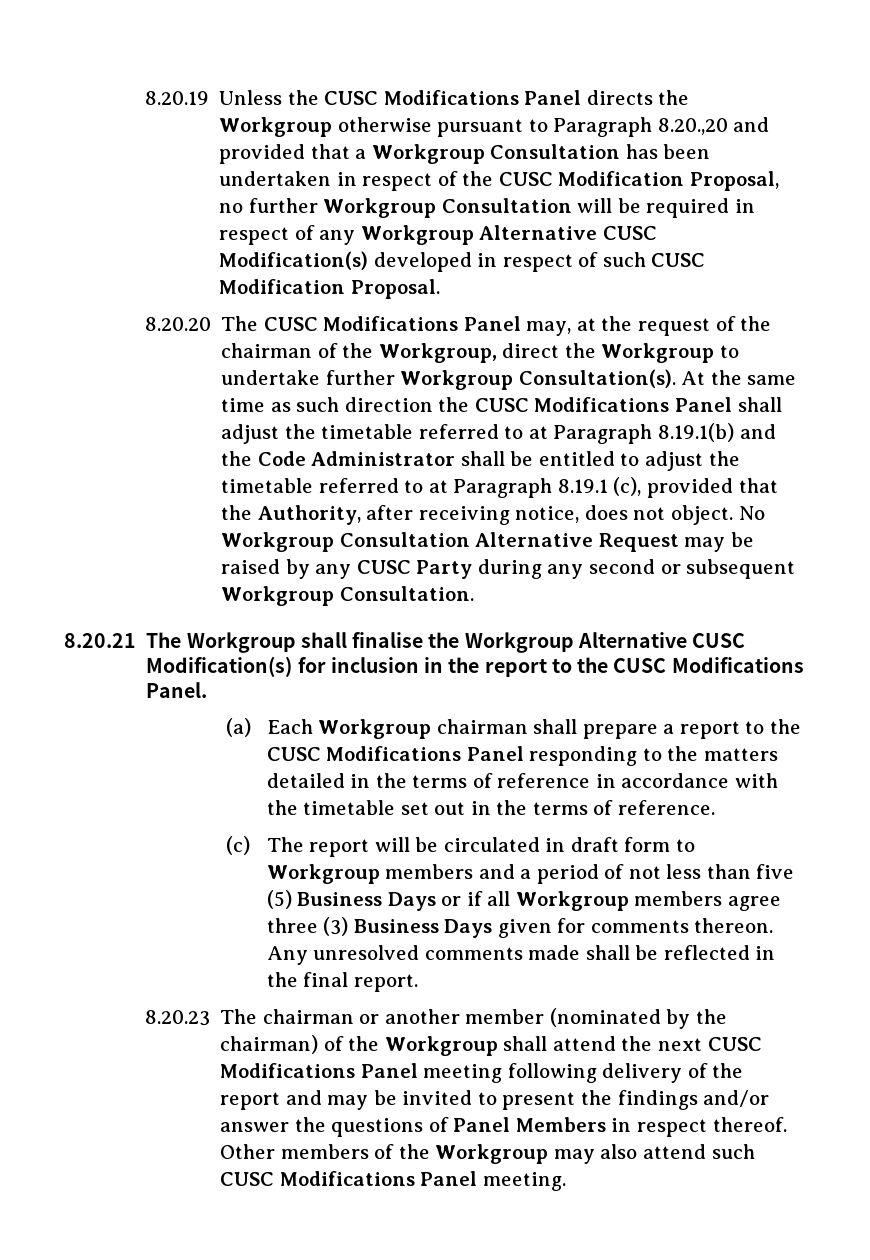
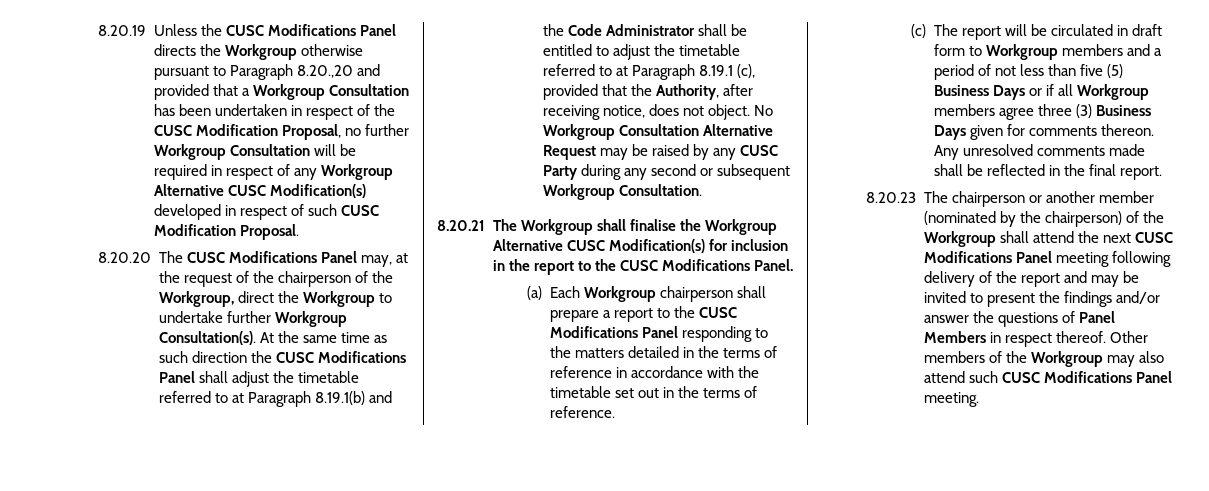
- 8.20.20 The CUSC Modifications Panel may, at the request of the chairman of the Workgroup, direct the Workgroup to undertake further Workgroup Consultation(s).
+ 8.20.20 The CUSC Modifications Panel may, at the request of the chairperson of the Workgroup, direct the Workgroup to undertake further Workgroup Consultation(s).
- (a) Each Workgroup chairman shall prepare a report to the CUSC Modifications Panel responding to the matters detailed in the terms of reference in accordance with the timetable set out in the terms of reference.
+ (a) Each Workgroup chairperson shall prepare a report to the CUSC Modifications Panel responding to the matters detailed in the terms of reference in accordance with the timetable set out in the terms of reference.
- 8.20.23 The chairman or another member (nominated by the chairman) of the Workgroup shall attend the next CUSC Modifications Panel meeting following delivery of the report and may be invited to present the findings and/or answer the questions of Panel Members in respect thereof.
+ 8.20.23 The chairperson or another member (nominated by the chairperson) of the Workgroup shall attend the next CUSC Modifications Panel meeting following delivery of the report and may be invited to present the findings and/or answer the questions of Panel Members in respect thereof.

